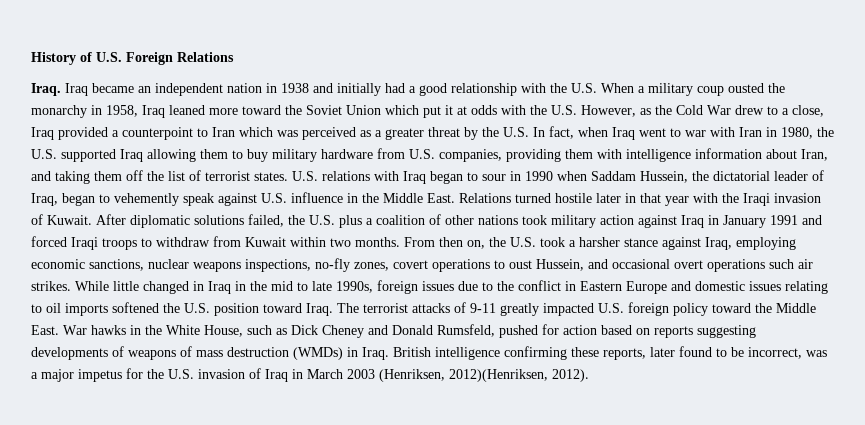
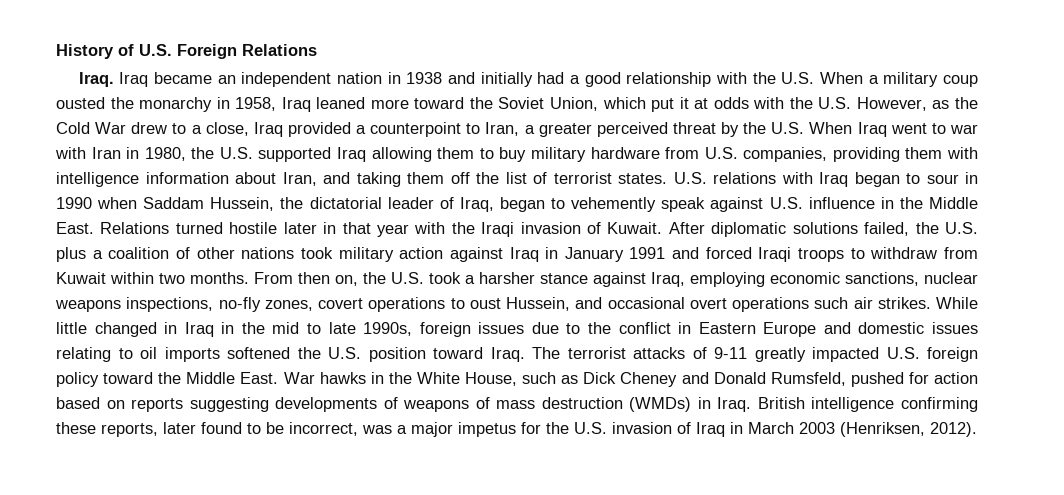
- Iraq became an independent nation in 1938 and initially had a good relationship with the U.S. When a military coup ousted the monarchy in 1958, Iraq leaned more toward the Soviet Union which put it at odds with the U.S. However, as the Cold War drew to a close, Iraq provided a counterpoint to Iran which was perceived as a greater threat by the U.S. In fact, when Iraq went to war with Iran in 1980, the U.S. supported Iraq allowing them to buy military hardware from U.S. companies, providing them with intelligence information about Iran, and taking them off the list of terrorist states.
+ Iraq became an independent nation in 1938 and initially had a good relationship with the U.S. When a military coup ousted the monarchy in 1958, Iraq leaned more toward the Soviet Union, which put it at odds with the U.S. However, as the Cold War drew to a close, Iraq provided a counterpoint to Iran, a greater perceived threat by the U.S. When Iraq went to war with Iran in 1980, the U.S. supported Iraq allowing them to buy military hardware from U.S. companies, providing them with intelligence information about Iran, and taking them off the list of terrorist states.
- British intelligence confirming these reports, later found to be incorrect, was a major impetus for the U.S. invasion of Iraq in March 2003 (Henriksen, 2012)(Henriksen, 2012).
+ British intelligence confirming these reports, later found to be incorrect, was a major impetus for the U.S. invasion of Iraq in March 2003 (Henriksen, 2012).

